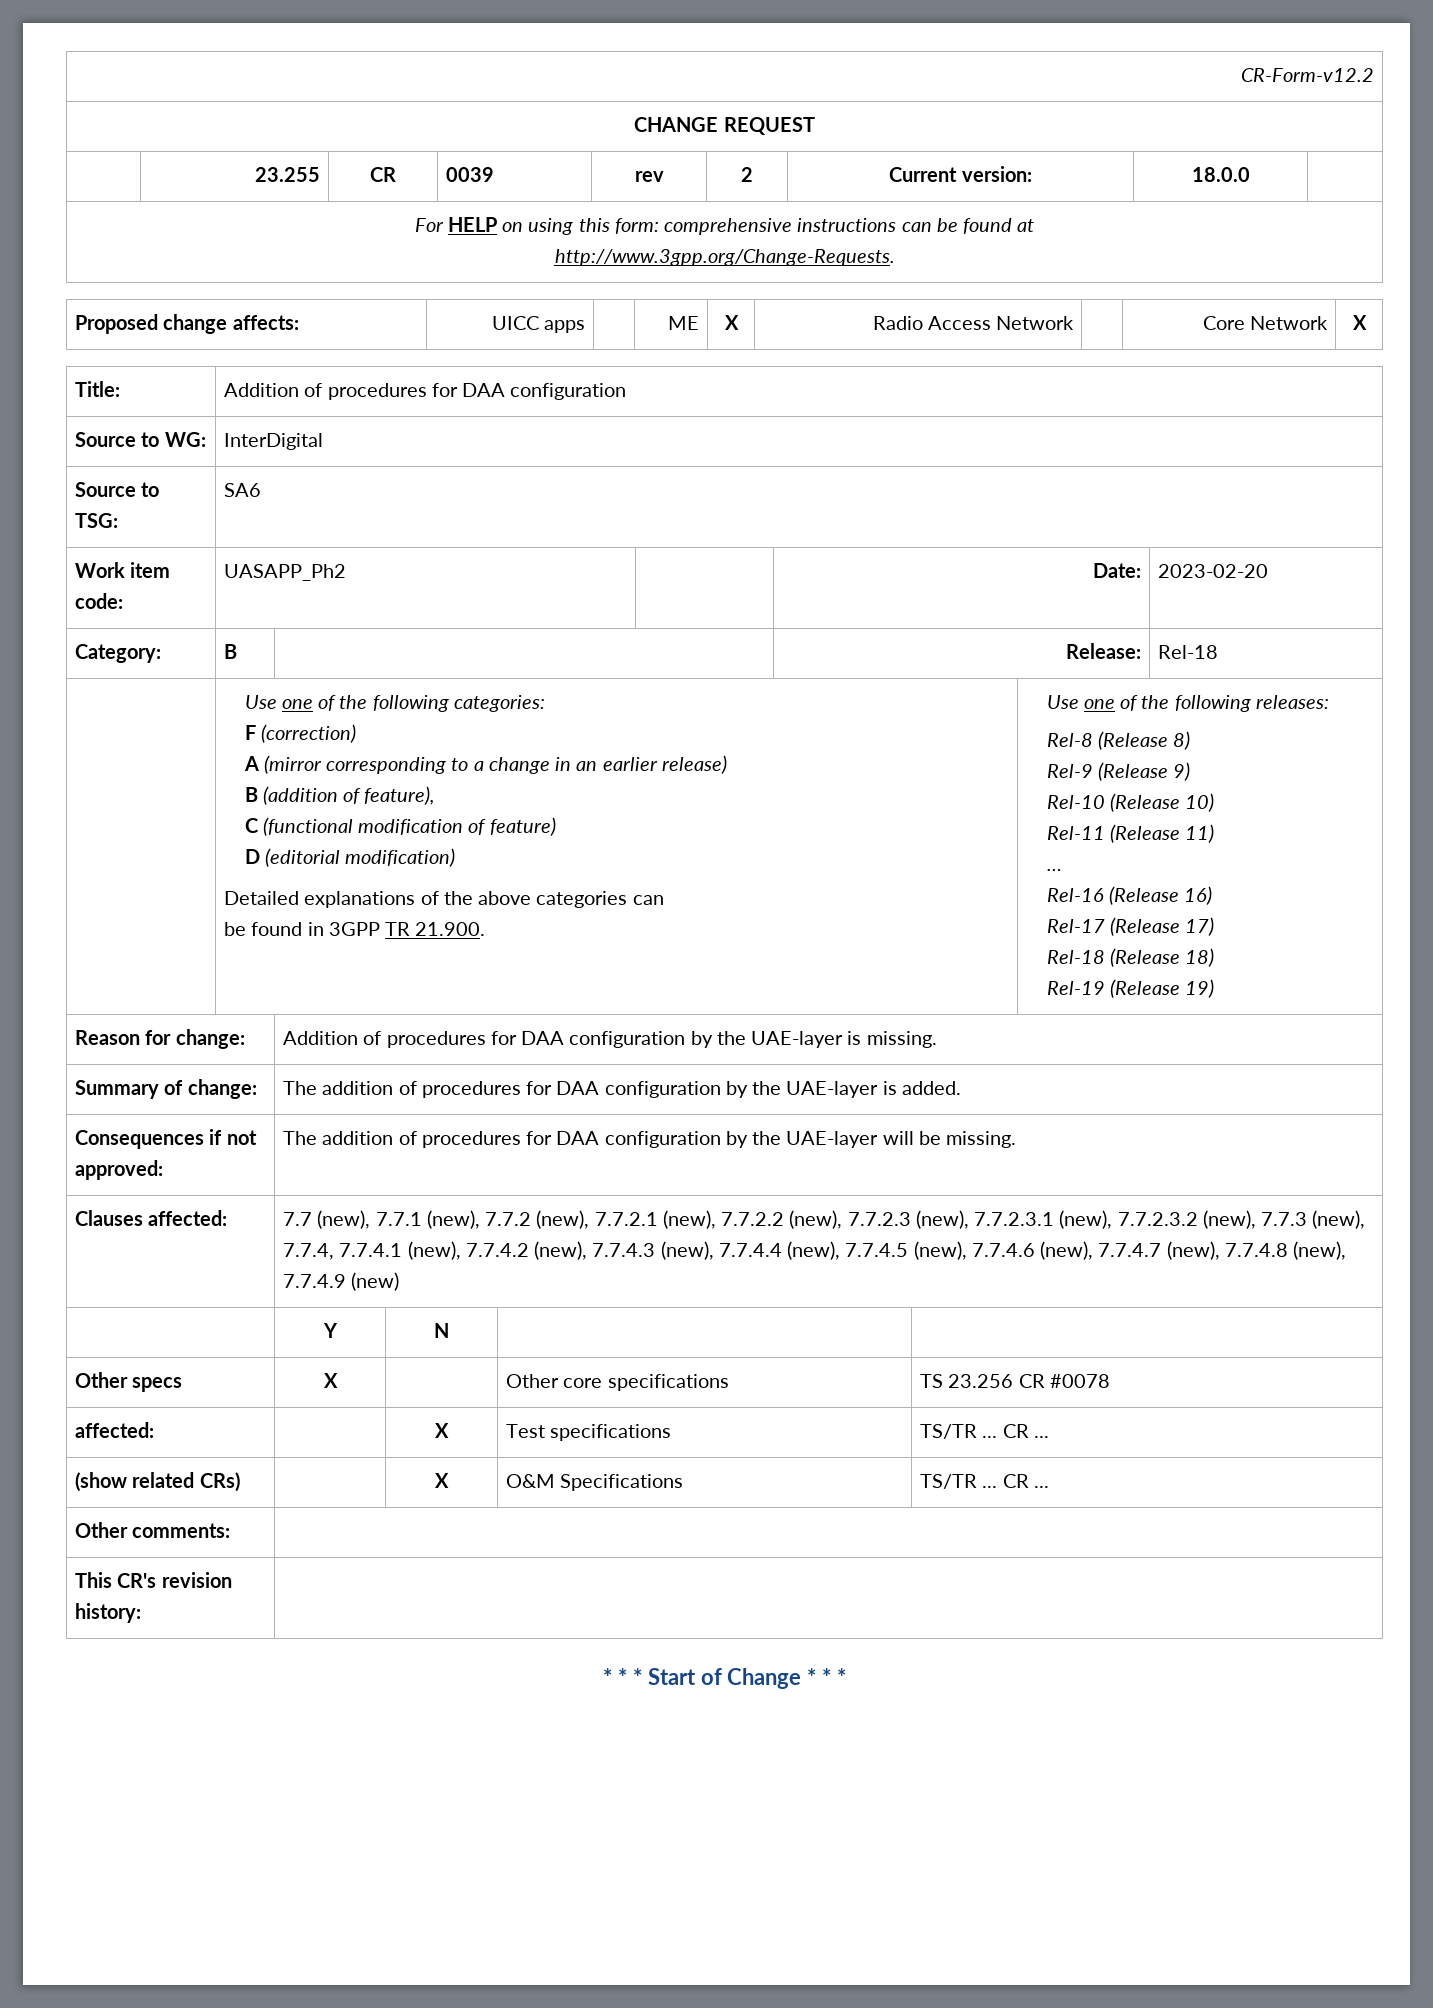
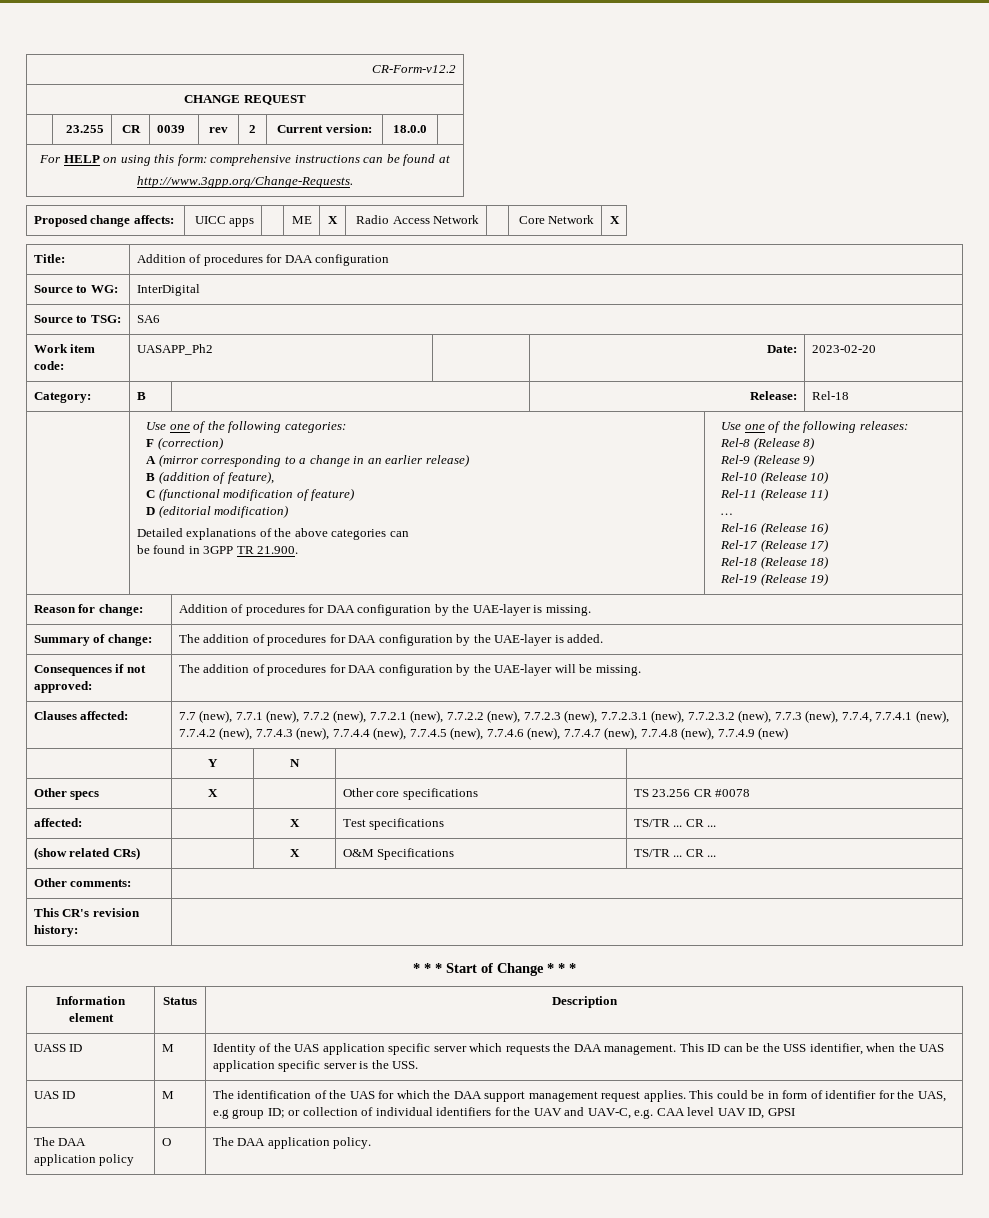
+ Information element | Status | Description
+ UASS ID | M | Identity of the UAS application specific server which requests the DAA management. This ID can be the USS identifier, when the UAS application specific server is the USS.
+ UAS ID | M | The identification of the UAS for which the DAA support management request applies. This could be in form of identifier for the UAS, e.g group ID; or collection of individual identifiers for the UAV and UAV-C, e.g. CAA level UAV ID, GPSI
+ The DAA application policy | O | The DAA application policy.

